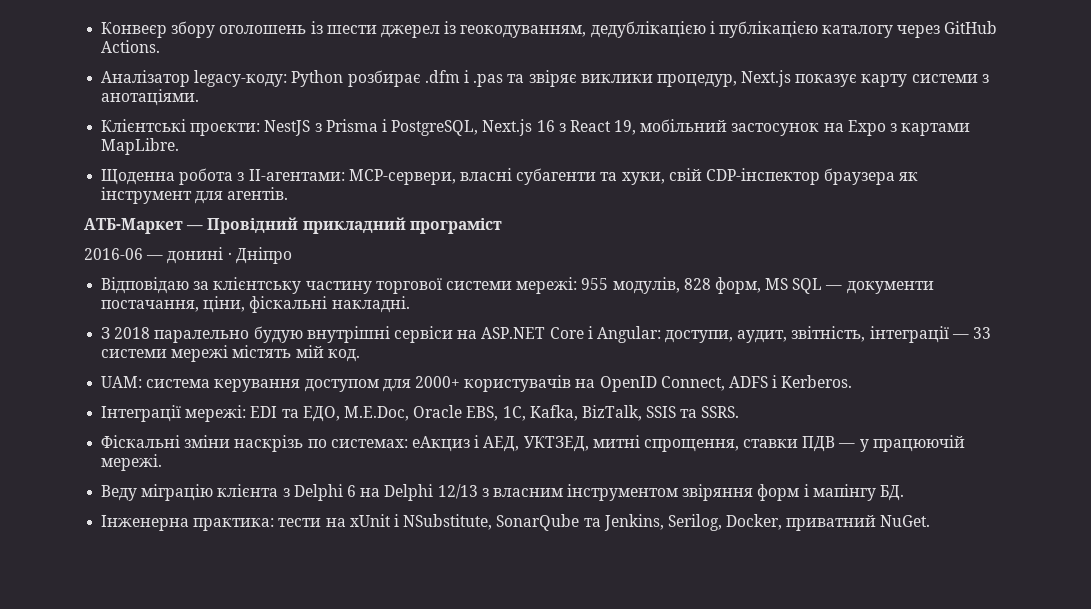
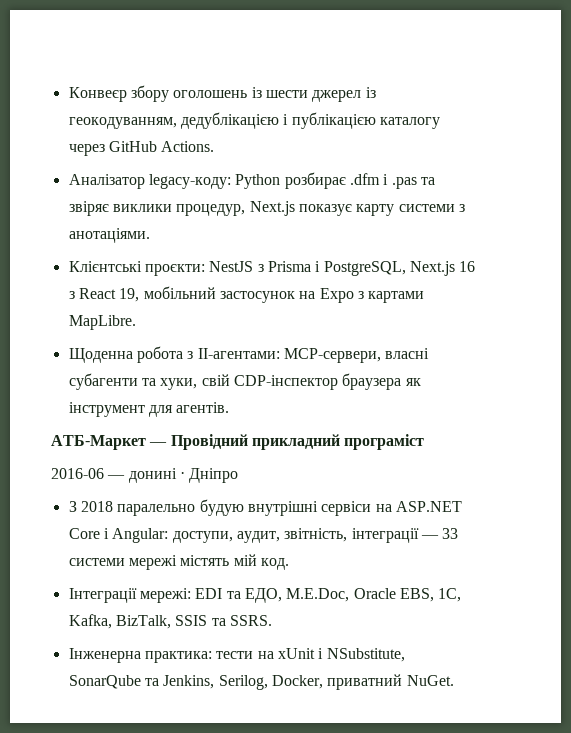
- Відповідаю за клієнтську частину торгової системи мережі: 955 модулів, 828 форм, MS SQL — документи постачання, ціни, фіскальні накладні.
- UAM: система керування доступом для 2000+ користувачів на OpenID Connect, ADFS і Kerberos.
- Фіскальні зміни наскрізь по системах: еАкциз і АЕД, УКТЗЕД, митні спрощення, ставки ПДВ — у працюючій мережі.
- Веду міграцію клієнта з Delphi 6 на Delphi 12/13 з власним інструментом звіряння форм і мапінгу БД.

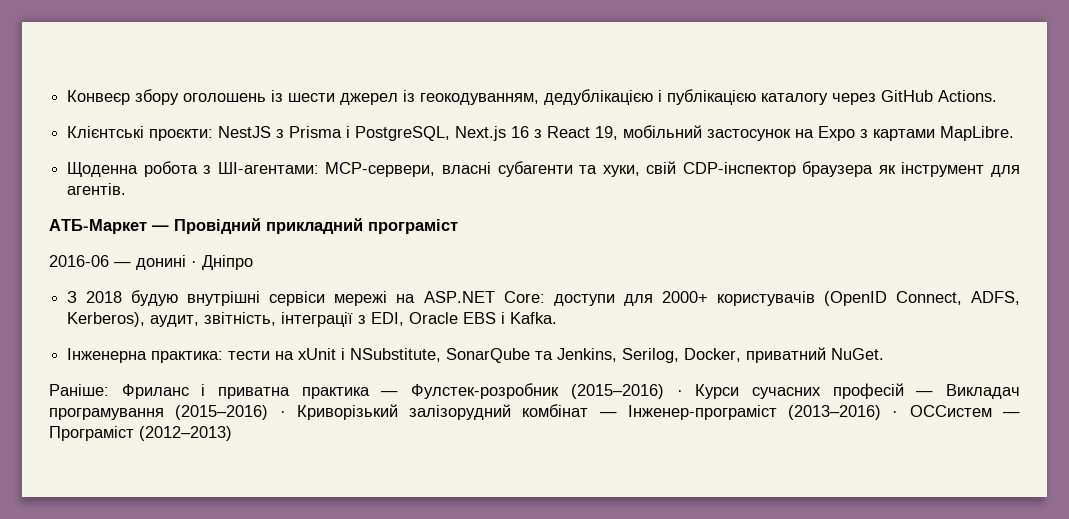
- Аналізатор legacy-коду: Python розбирає .dfm і .pas та звіряє виклики процедур, Next.js показує карту системи з анотаціями.
- Щоденна робота з ІІ-агентами: MCP-сервери, власні субагенти та хуки, свій CDP-інспектор браузера як інструмент для агентів.
+ Щоденна робота з ШІ-агентами: MCP-сервери, власні субагенти та хуки, свій CDP-інспектор браузера як інструмент для агентів.
- З 2018 паралельно будую внутрішні сервіси на ASP.NET Core і Angular: доступи, аудит, звітність, інтеграції — 33 системи мережі містять мій код.
- Інтеграції мережі: EDI та ЕДО, M.E.Doc, Oracle EBS, 1С, Kafka, BizTalk, SSIS та SSRS.
+ З 2018 будую внутрішні сервіси мережі на ASP.NET Core: доступи для 2000+ користувачів (OpenID Connect, ADFS, Kerberos), аудит, звітність, інтеграції з EDI, Oracle EBS і Kafka.
+ Раніше: Фриланс і приватна практика — Фулстек-розробник (2015–2016) · Курси сучасних професій — Викладач програмування (2015–2016) · Криворізький залізорудний комбінат — Інженер-програміст (2013–2016) · ОССистем — Програміст (2012–2013)

